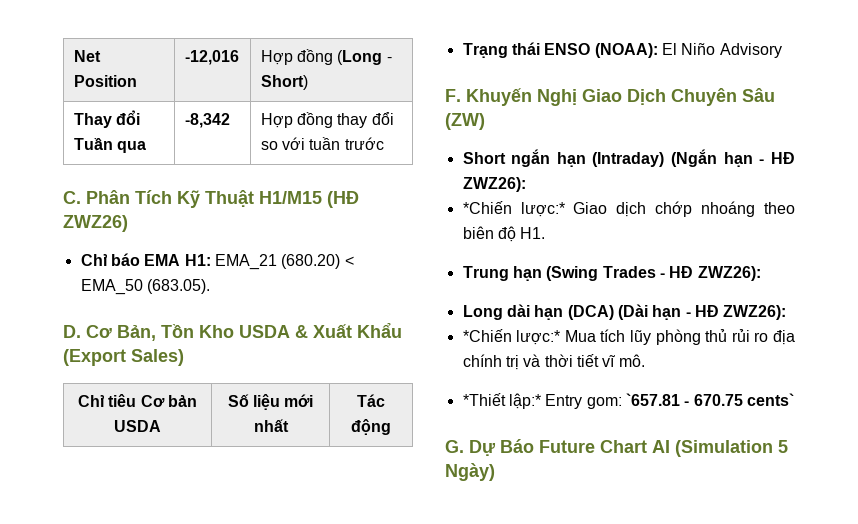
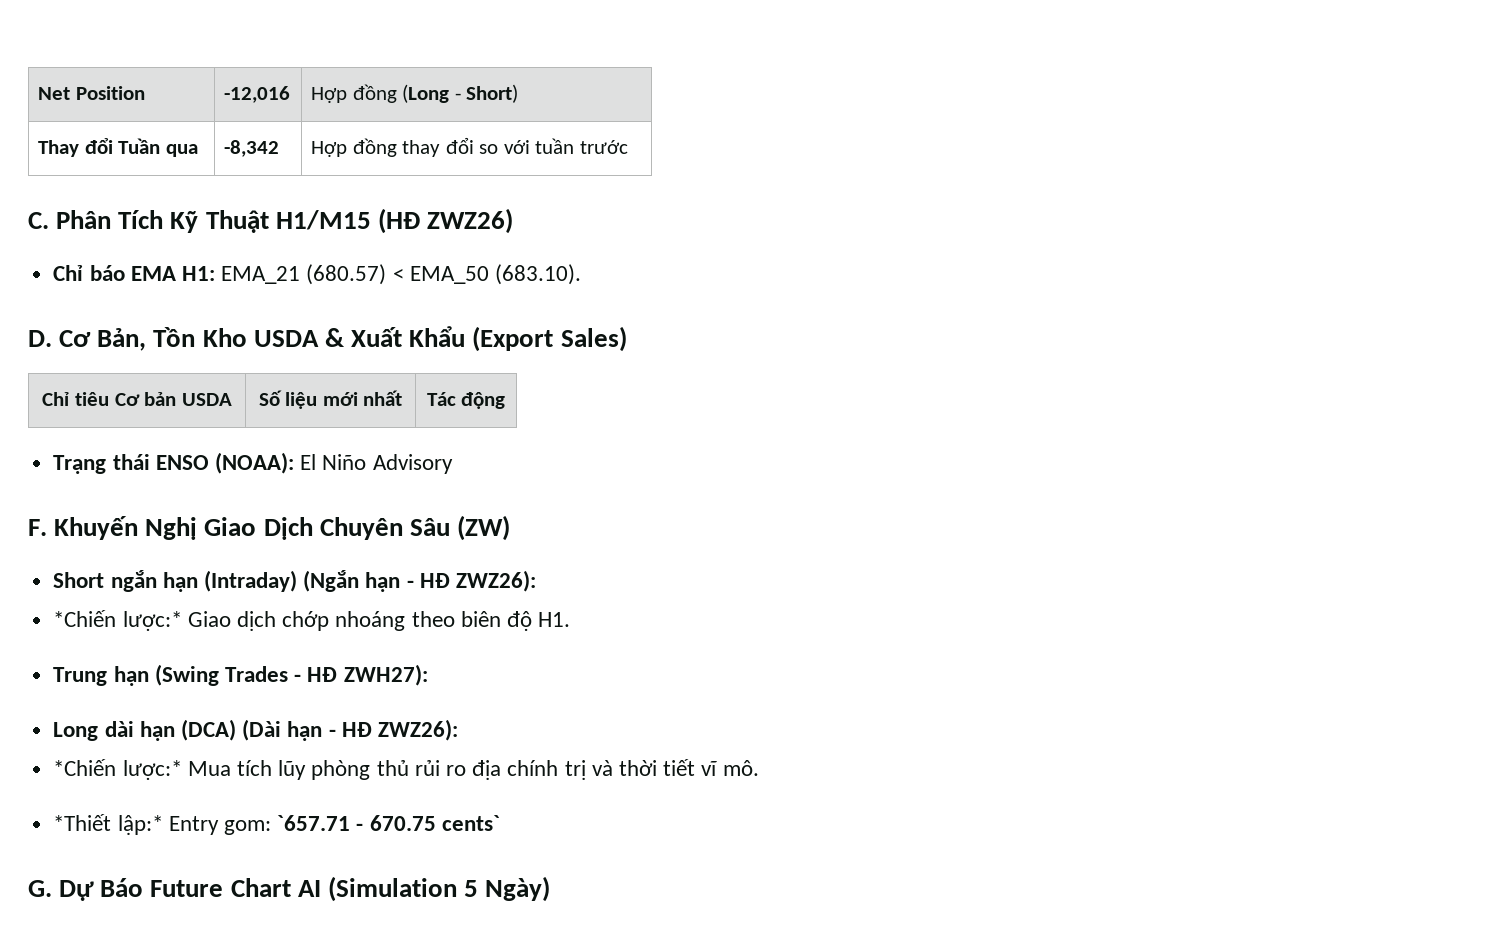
- Chỉ báo EMA H1: EMA_21 (680.20) < EMA_50 (683.05).
+ Chỉ báo EMA H1: EMA_21 (680.57) < EMA_50 (683.10).
- Trung hạn (Swing Trades - HĐ ZWZ26):
+ Trung hạn (Swing Trades - HĐ ZWH27):
- *Thiết lập:* Entry gom: `657.81 - 670.75 cents`
+ *Thiết lập:* Entry gom: `657.71 - 670.75 cents`

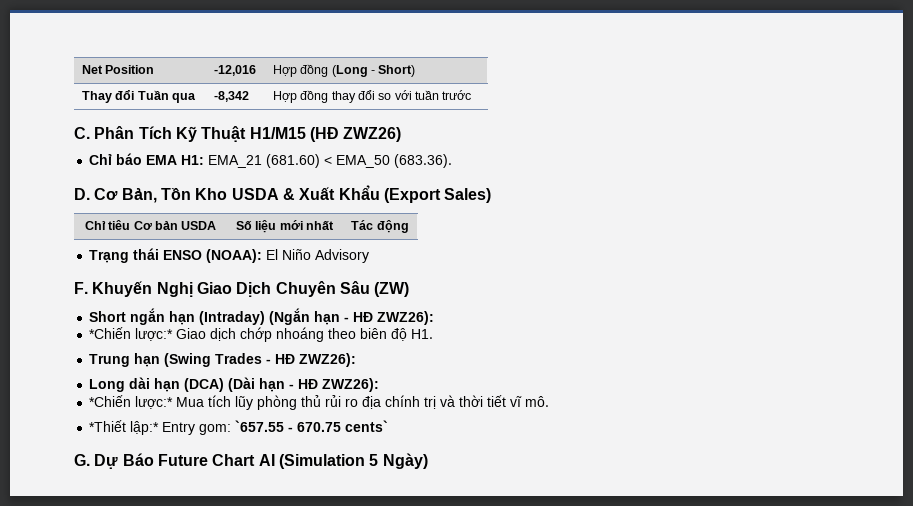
- Chỉ báo EMA H1: EMA_21 (680.57) < EMA_50 (683.10).
+ Chỉ báo EMA H1: EMA_21 (681.60) < EMA_50 (683.36).
- Trung hạn (Swing Trades - HĐ ZWH27):
+ Trung hạn (Swing Trades - HĐ ZWZ26):
- *Thiết lập:* Entry gom: `657.71 - 670.75 cents`
+ *Thiết lập:* Entry gom: `657.55 - 670.75 cents`

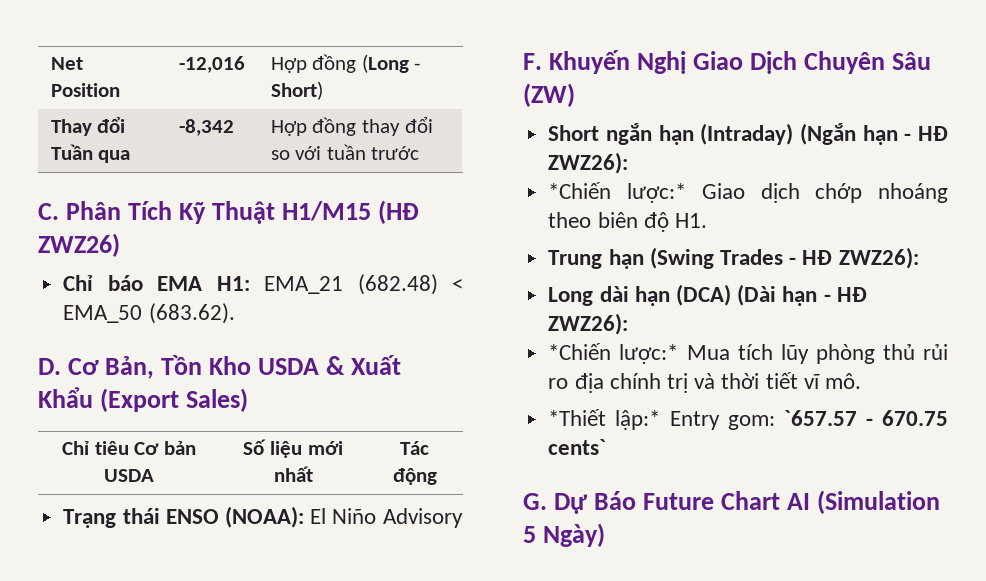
- Chỉ báo EMA H1: EMA_21 (681.60) < EMA_50 (683.36).
+ Chỉ báo EMA H1: EMA_21 (682.48) < EMA_50 (683.62).
- *Thiết lập:* Entry gom: `657.55 - 670.75 cents`
+ *Thiết lập:* Entry gom: `657.57 - 670.75 cents`

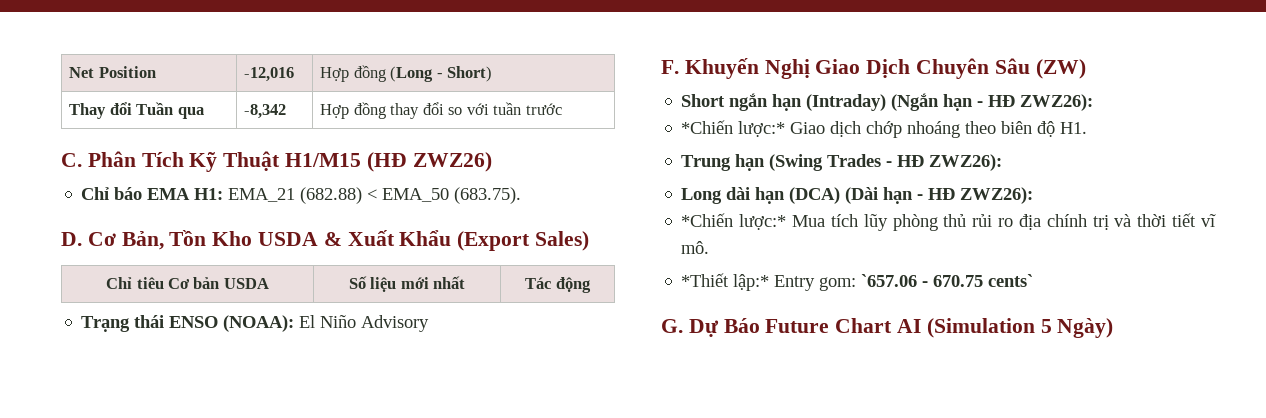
- Chỉ báo EMA H1: EMA_21 (682.48) < EMA_50 (683.62).
+ Chỉ báo EMA H1: EMA_21 (682.88) < EMA_50 (683.75).
- *Thiết lập:* Entry gom: `657.57 - 670.75 cents`
+ *Thiết lập:* Entry gom: `657.06 - 670.75 cents`

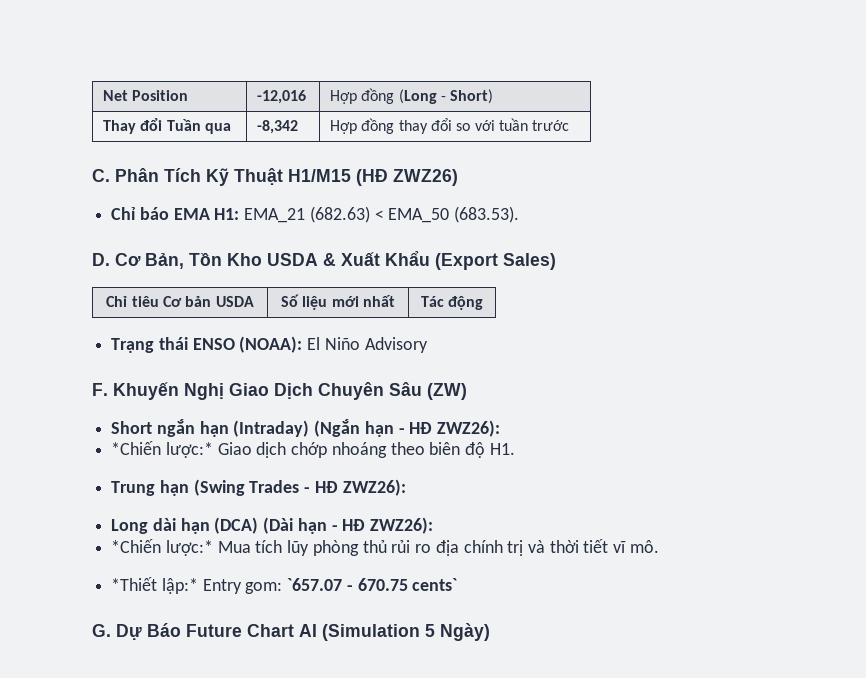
- Chỉ báo EMA H1: EMA_21 (682.88) < EMA_50 (683.75).
+ Chỉ báo EMA H1: EMA_21 (682.63) < EMA_50 (683.53).
- *Thiết lập:* Entry gom: `657.06 - 670.75 cents`
+ *Thiết lập:* Entry gom: `657.07 - 670.75 cents`

